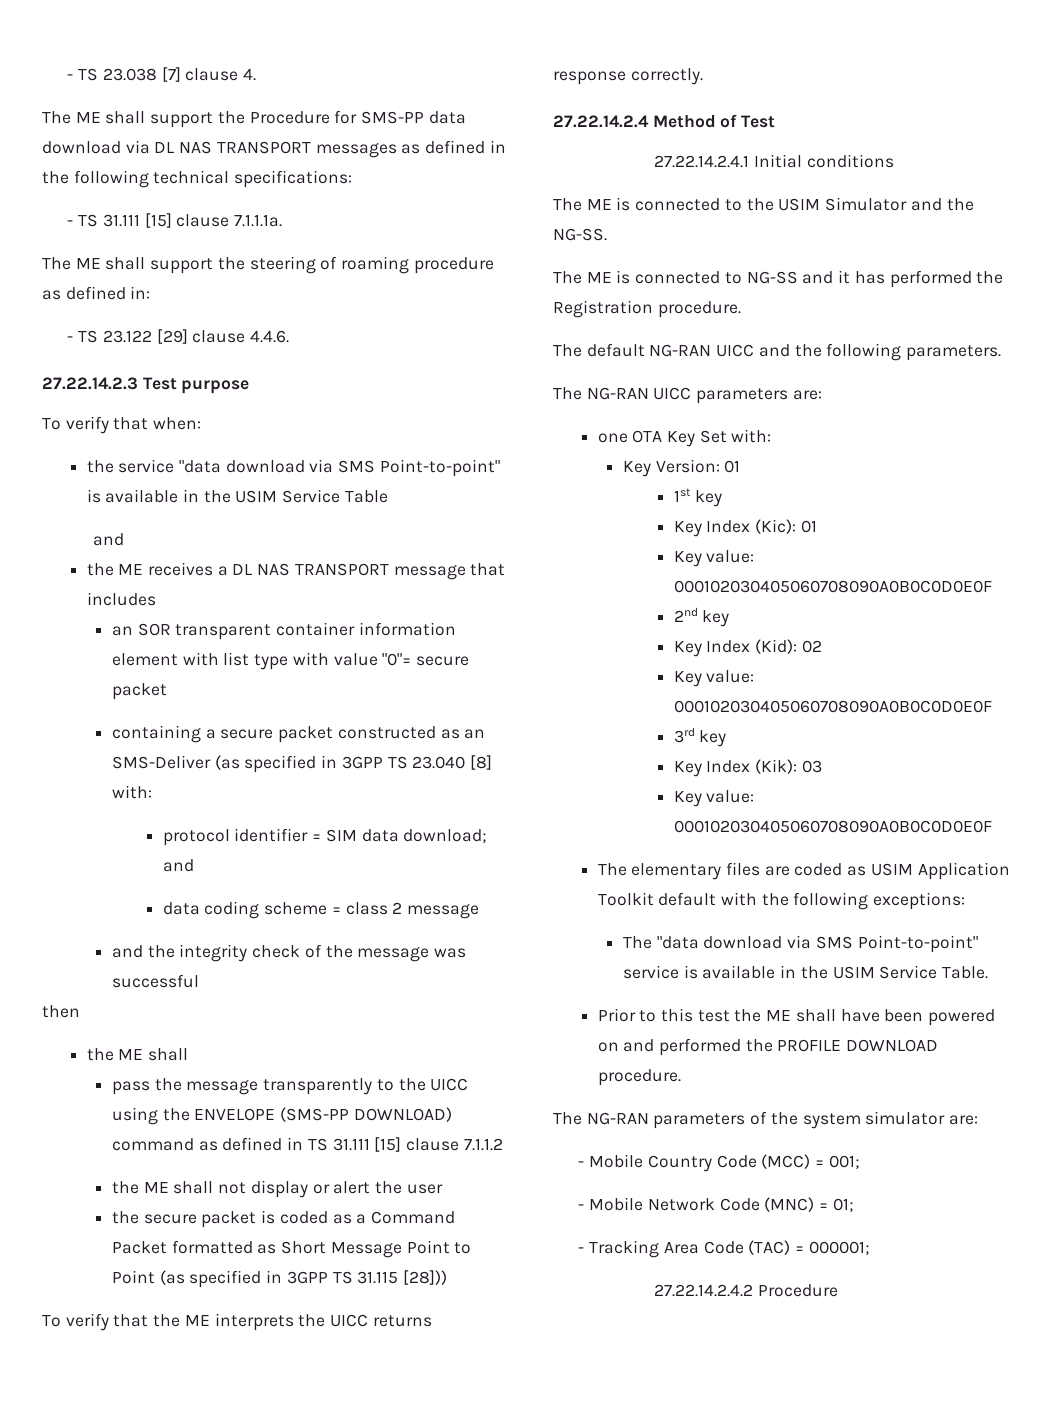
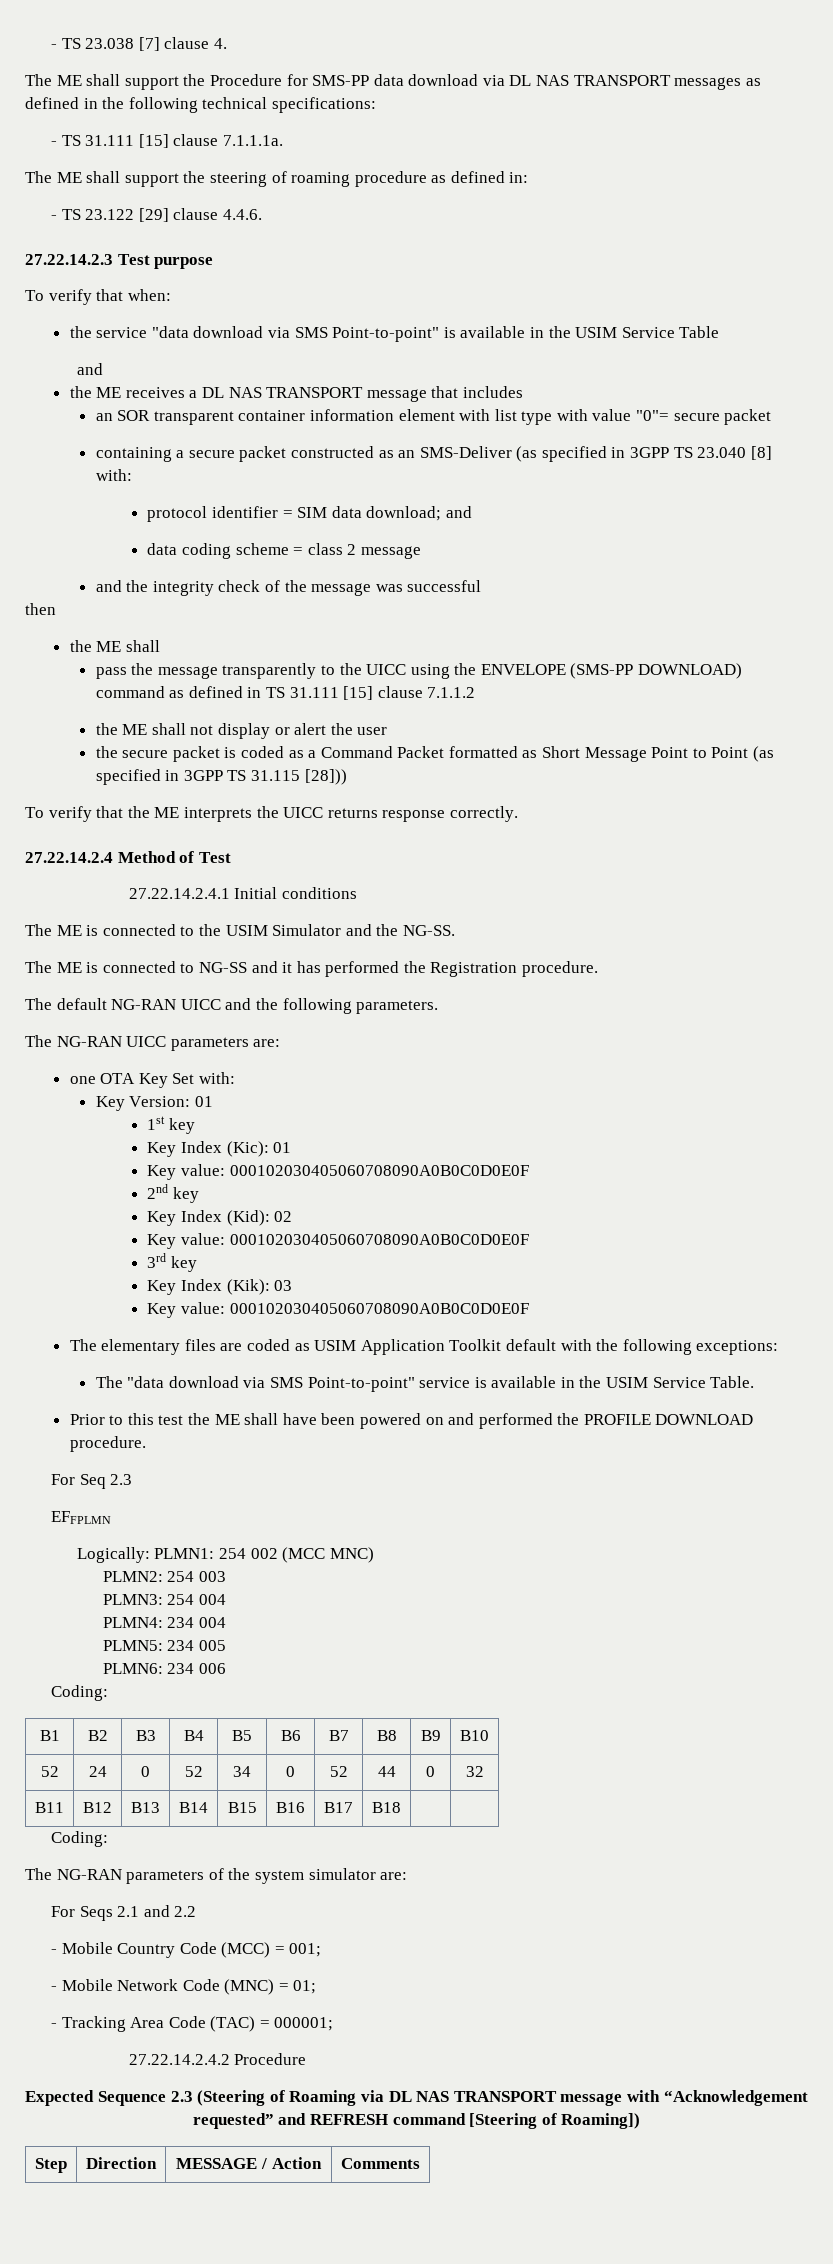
+ For Seq 2.3
+ EFFPLMN
+ Logically: PLMN1: 254 002 (MCC MNC)
+ PLMN2: 254 003
+ PLMN3: 254 004
+ PLMN4: 234 004
+ PLMN5: 234 005
+ PLMN6: 234 006
+ Coding:
+ B1 | B2 | B3 | B4 | B5 | B6 | B7 | B8 | B9 | B10
+ 52 | 24 | 0 | 52 | 34 | 0 | 52 | 44 | 0 | 32
+ B11 | B12 | B13 | B14 | B15 | B16 | B17 | B18 | |
+ Coding:
+ For Seqs 2.1 and 2.2
+ Expected Sequence 2.3 (Steering of Roaming via DL NAS TRANSPORT message with “Acknowledgement requested” and REFRESH command [Steering of Roaming])
+ Step | Direction | MESSAGE / Action | Comments

